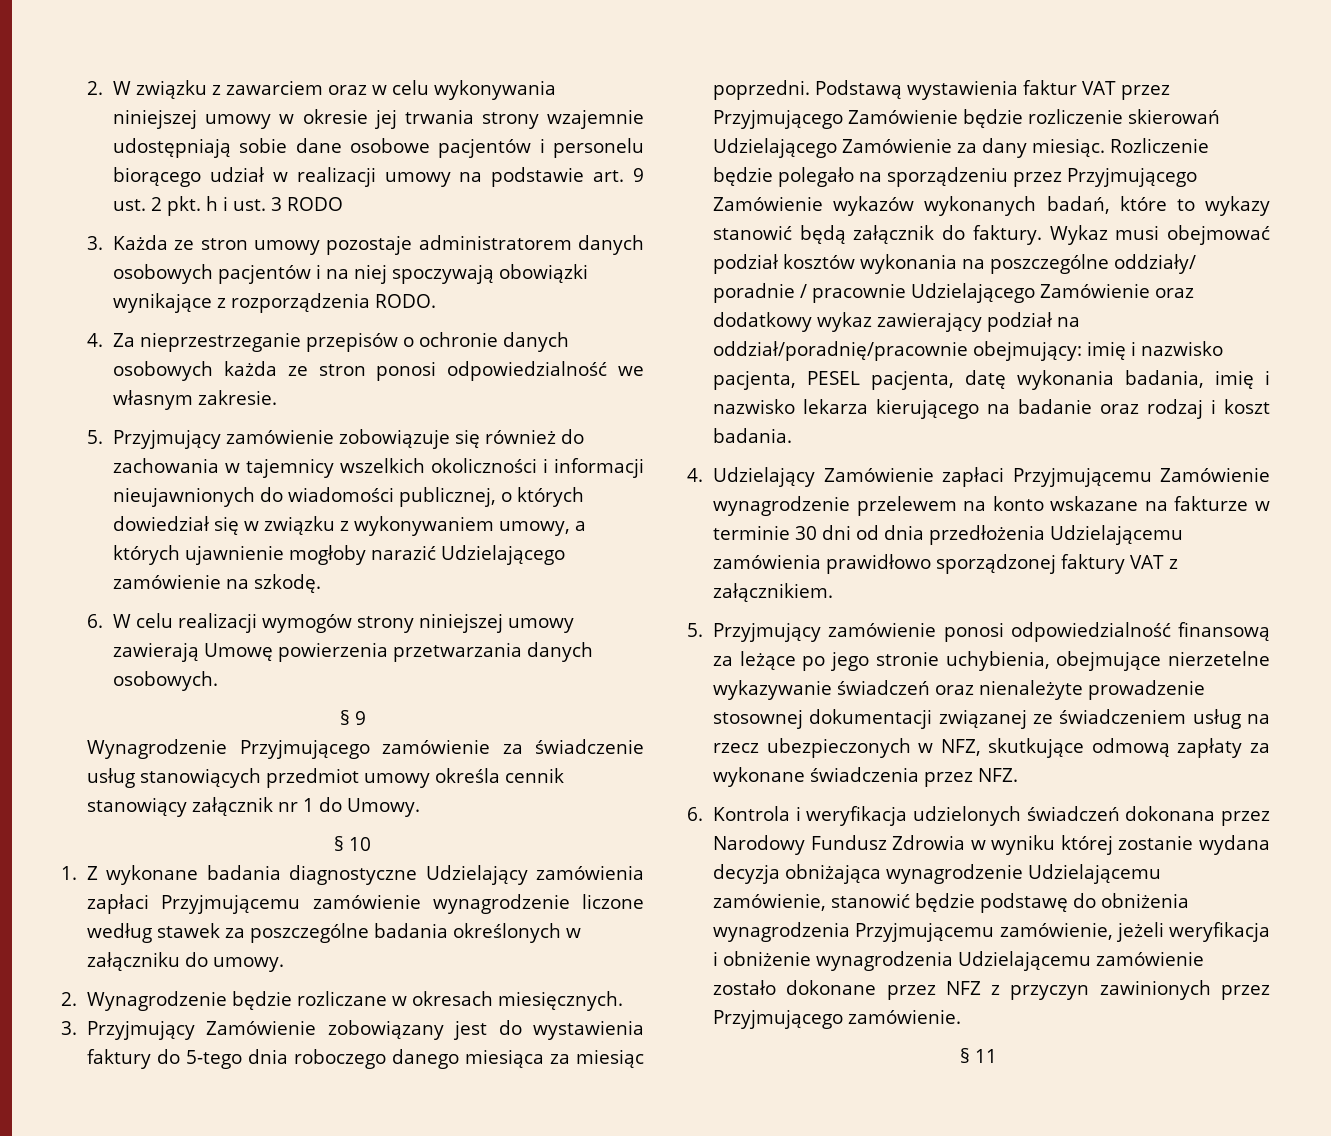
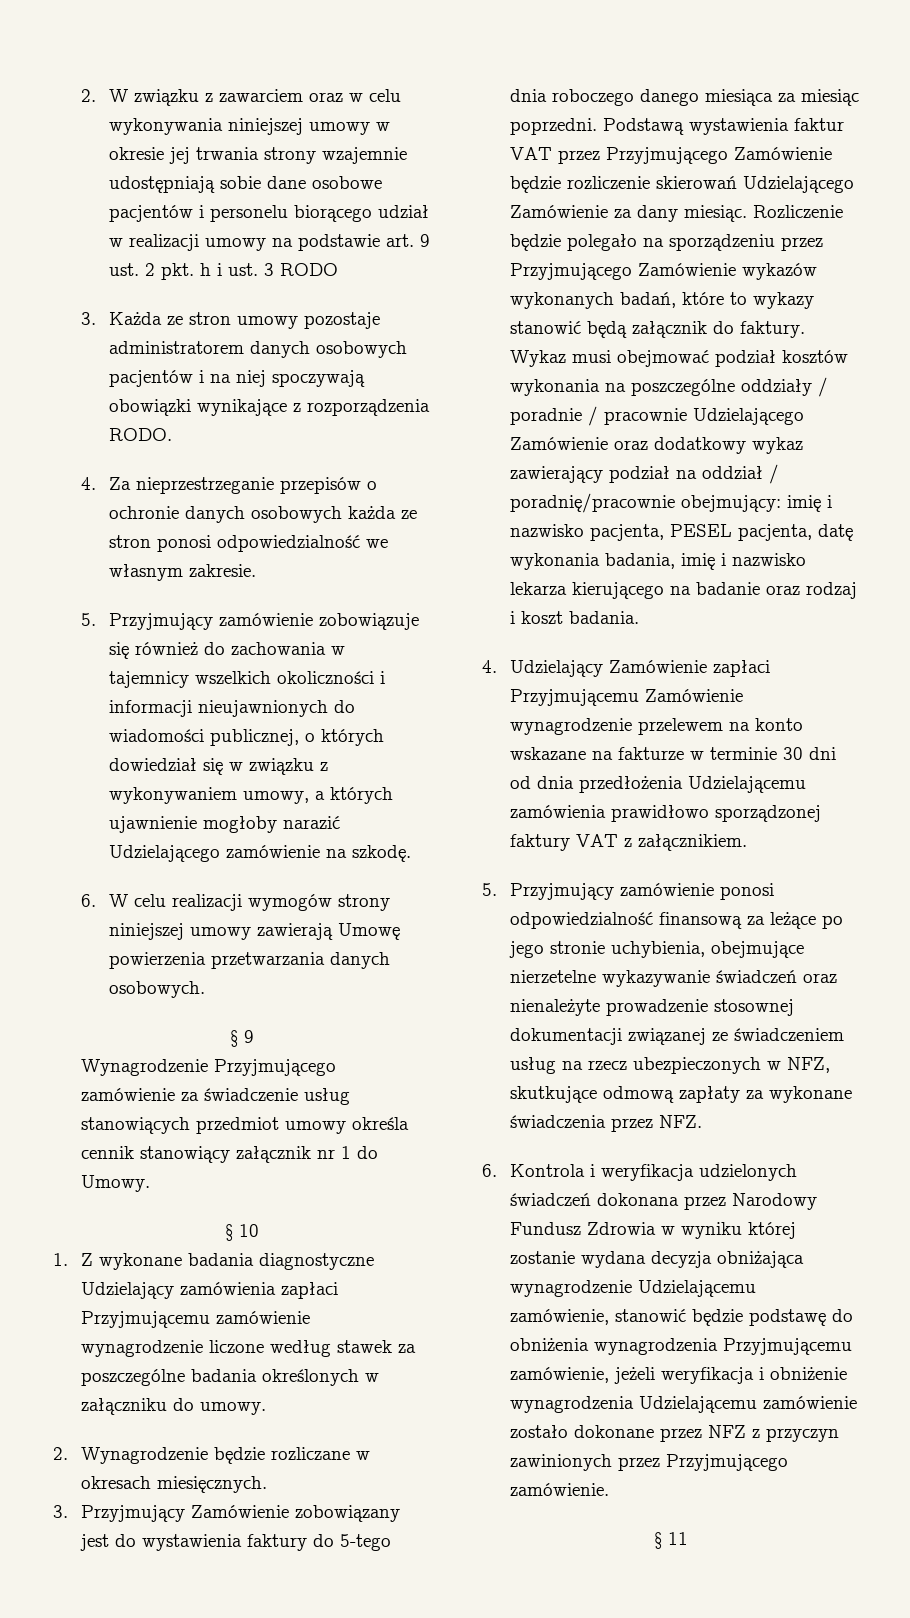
- Wykaz musi obejmować podział kosztów wykonania na poszczególne oddziały/ poradnie / pracownie Udzielającego Zamówienie oraz dodatkowy wykaz zawierający podział na oddział/poradnię/pracownie obejmujący: imię i nazwisko pacjenta, PESEL pacjenta, datę wykonania badania, imię i nazwisko lekarza kierującego na badanie oraz rodzaj i koszt badania.
+ Wykaz musi obejmować podział kosztów wykonania na poszczególne oddziały / poradnie / pracownie Udzielającego Zamówienie oraz dodatkowy wykaz zawierający podział na oddział / poradnię/pracownie obejmujący: imię i nazwisko pacjenta, PESEL pacjenta, datę wykonania badania, imię i nazwisko lekarza kierującego na badanie oraz rodzaj i koszt badania.

